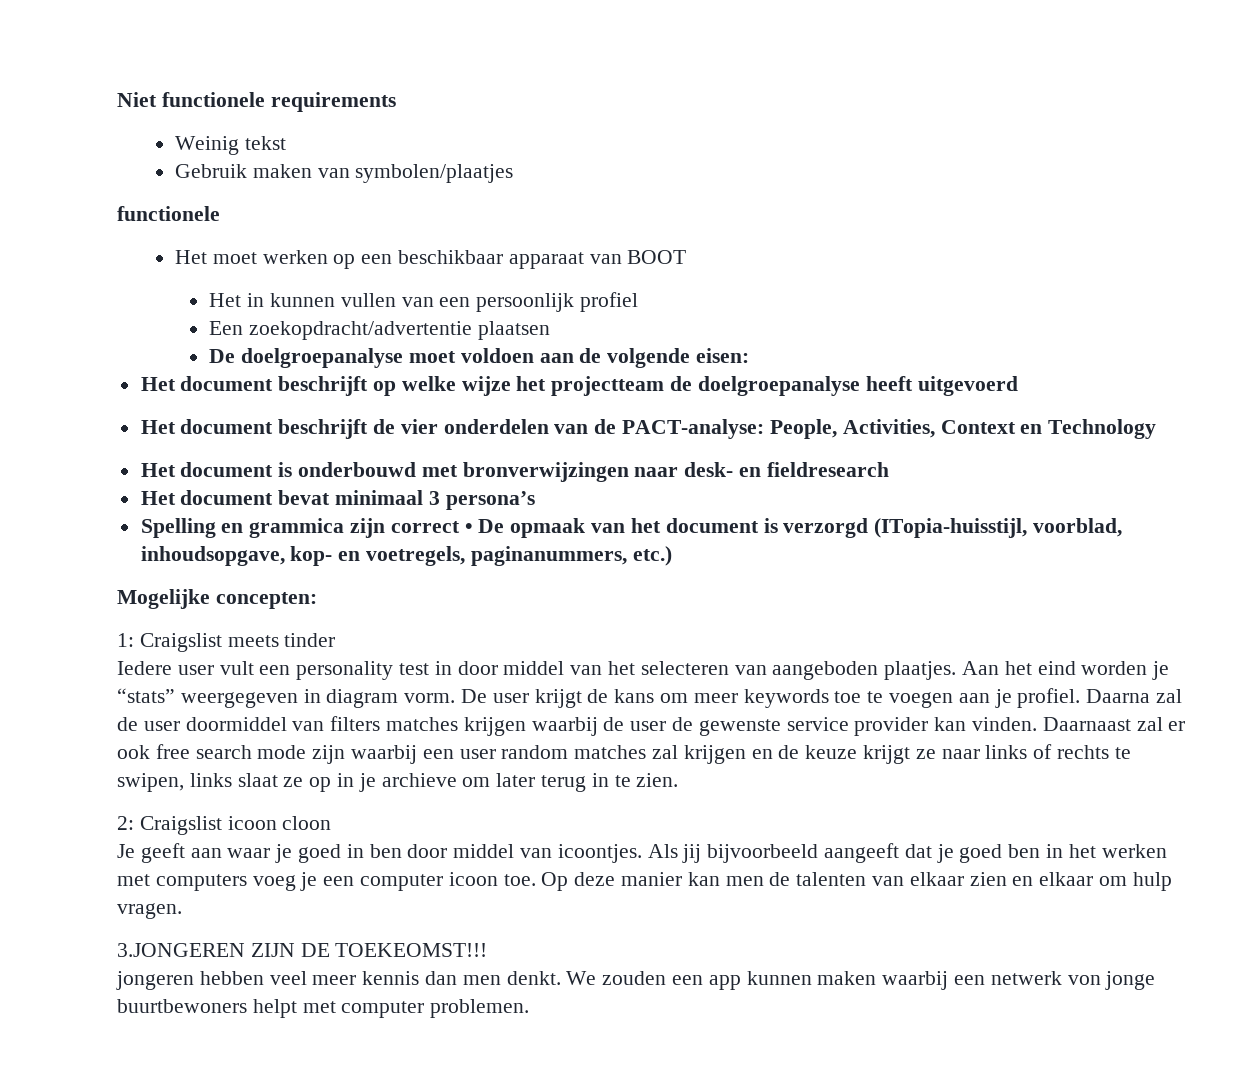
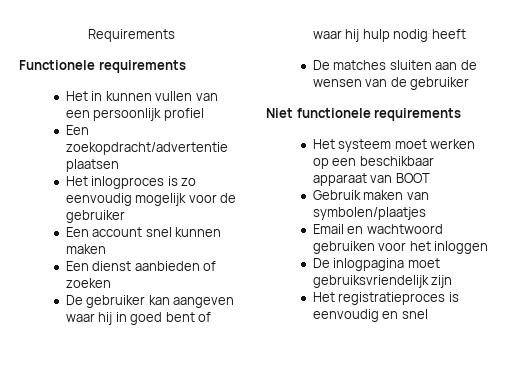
- Niet functionele requirements
- Weinig tekst
- Gebruik maken van symbolen/plaatjes
- functionele
- Het moet werken op een beschikbaar apparaat van BOOT
+ Requirements
+ Functionele requirements
- De doelgroepanalyse moet voldoen aan de volgende eisen:
- Het document beschrijft op welke wijze het projectteam de doelgroepanalyse heeft uitgevoerd
- Het document beschrijft de vier onderdelen van de PACT-analyse: People, Activities, Context en Technology
- Het document is onderbouwd met bronverwijzingen naar desk- en fieldresearch
- Het document bevat minimaal 3 persona’s
- Spelling en grammica zijn correct • De opmaak van het document is verzorgd (ITopia-huisstijl, voorblad, inhoudsopgave, kop- en voetregels, paginanummers, etc.)
- Mogelijke concepten:
- 1: Craigslist meets tinder
- Iedere user vult een personality test in door middel van het selecteren van aangeboden plaatjes. Aan het eind worden je “stats” weergegeven in diagram vorm. De user krijgt de kans om meer keywords toe te voegen aan je profiel. Daarna zal de user doormiddel van filters matches krijgen waarbij de user de gewenste service provider kan vinden. Daarnaast zal er ook free search mode zijn waarbij een user random matches zal krijgen en de keuze krijgt ze naar links of rechts te swipen, links slaat ze op in je archieve om later terug in te zien.
- 2: Craigslist icoon cloon
- Je geeft aan waar je goed in ben door middel van icoontjes. Als jij bijvoorbeeld aangeeft dat je goed ben in het werken met computers voeg je een computer icoon toe. Op deze manier kan men de talenten van elkaar zien en elkaar om hulp vragen.
- 3.JONGEREN ZIJN DE TOEKEOMST!!!
- jongeren hebben veel meer kennis dan men denkt. We zouden een app kunnen maken waarbij een netwerk von jonge buurtbewoners helpt met computer problemen.
+ Het inlogproces is zo eenvoudig mogelijk voor de gebruiker
+ Een account snel kunnen maken
+ Een dienst aanbieden of zoeken
+ De gebruiker kan aangeven waar hij in goed bent of waar hij hulp nodig heeft
+ De matches sluiten aan de wensen van de gebruiker
+ Niet functionele requirements
+ Het systeem moet werken op een beschikbaar apparaat van BOOT
+ Gebruik maken van symbolen/plaatjes
+ Email en wachtwoord gebruiken voor het inloggen
+ De inlogpagina moet gebruiksvriendelijk zijn
+ Het registratieproces is eenvoudig en snel

